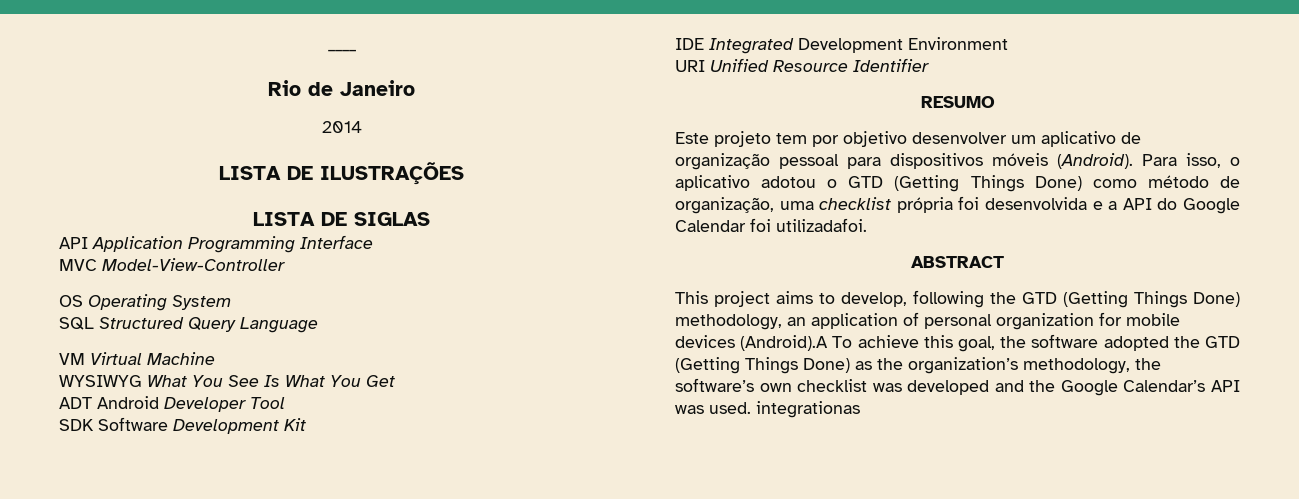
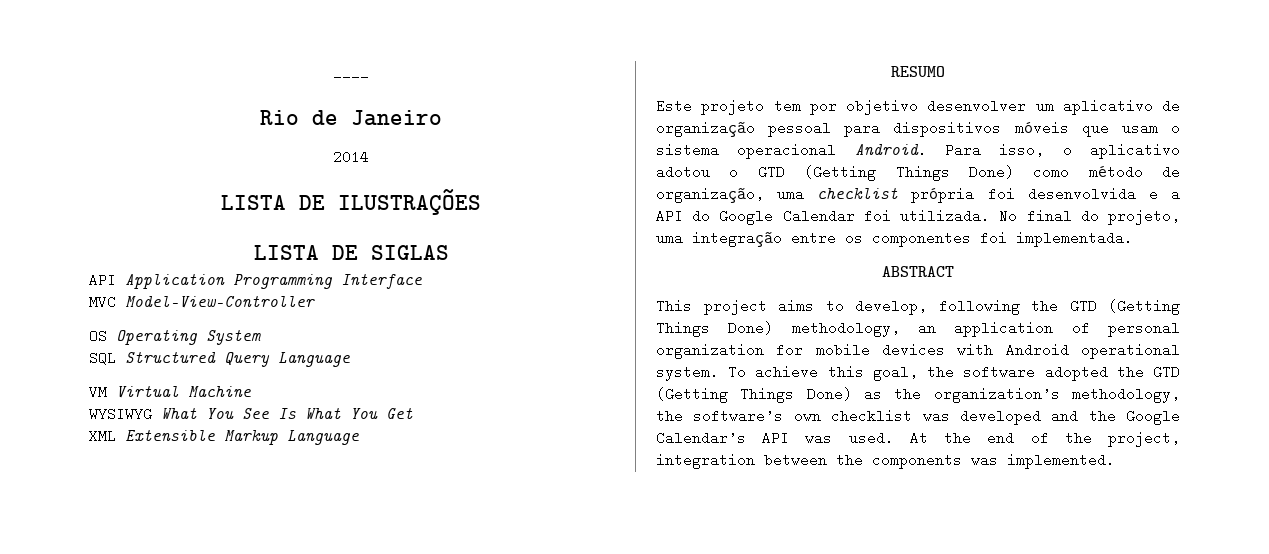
- ADT Android Developer Tool
- SDK Software Development Kit
- IDE Integrated Development Environment
- URI Unified Resource Identifier
+ XML Extensible Markup Language
- Este projeto tem por objetivo desenvolver um aplicativo de organização pessoal para dispositivos móveis (Android).
+ Este projeto tem por objetivo desenvolver um aplicativo de organização pessoal para dispositivos móveis que usam o sistema operacional Android.
- Para isso, o aplicativo adotou o GTD (Getting Things Done) como método de organização, uma checklist própria foi desenvolvida e a API do Google Calendar foi utilizadafoi.
+ Para isso, o aplicativo adotou o GTD (Getting Things Done) como método de organização, uma checklist própria foi desenvolvida e a API do Google Calendar foi utilizada. No final do projeto, uma integração entre os componentes foi implementada.
- This project aims to develop, following the GTD (Getting Things Done) methodology, an application of personal organization for mobile devices (Android).A To achieve this goal, the software adopted the GTD (Getting Things Done) as the organization’s methodology, the software’s own checklist was developed and the Google Calendar’s API was used. integrationas
+ This project aims to develop, following the GTD (Getting Things Done) methodology, an application of personal organization for mobile devices with Android operational system. To achieve this goal, the software adopted the GTD (Getting Things Done) as the organization’s methodology, the software’s own checklist was developed and the Google Calendar’s API was used. At the end of the project, integration between the components was implemented.

